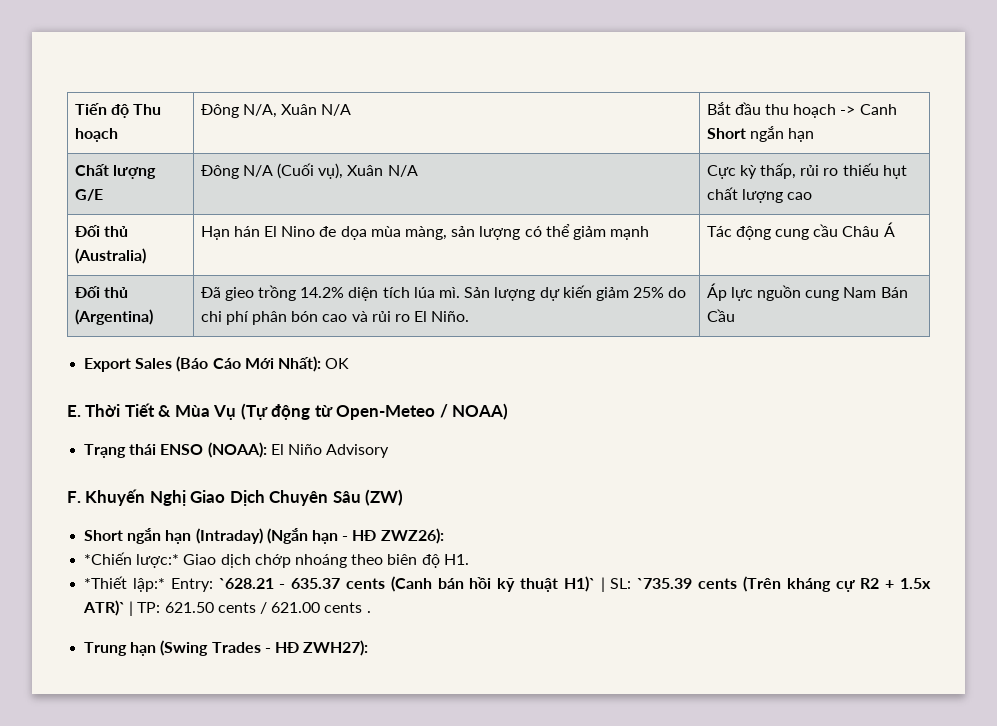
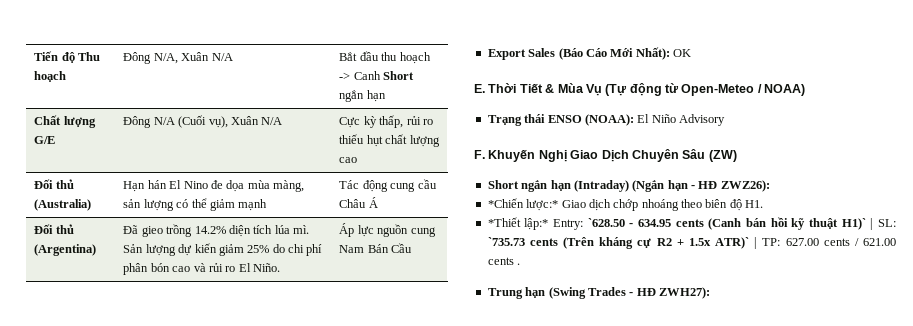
- *Thiết lập:* Entry: `628.21 - 635.37 cents (Canh bán hồi kỹ thuật H1)` | SL: `735.39 cents (Trên kháng cự R2 + 1.5x ATR)` | TP: 621.50 cents / 621.00 cents .
+ *Thiết lập:* Entry: `628.50 - 634.95 cents (Canh bán hồi kỹ thuật H1)` | SL: `735.73 cents (Trên kháng cự R2 + 1.5x ATR)` | TP: 627.00 cents / 621.00 cents .

